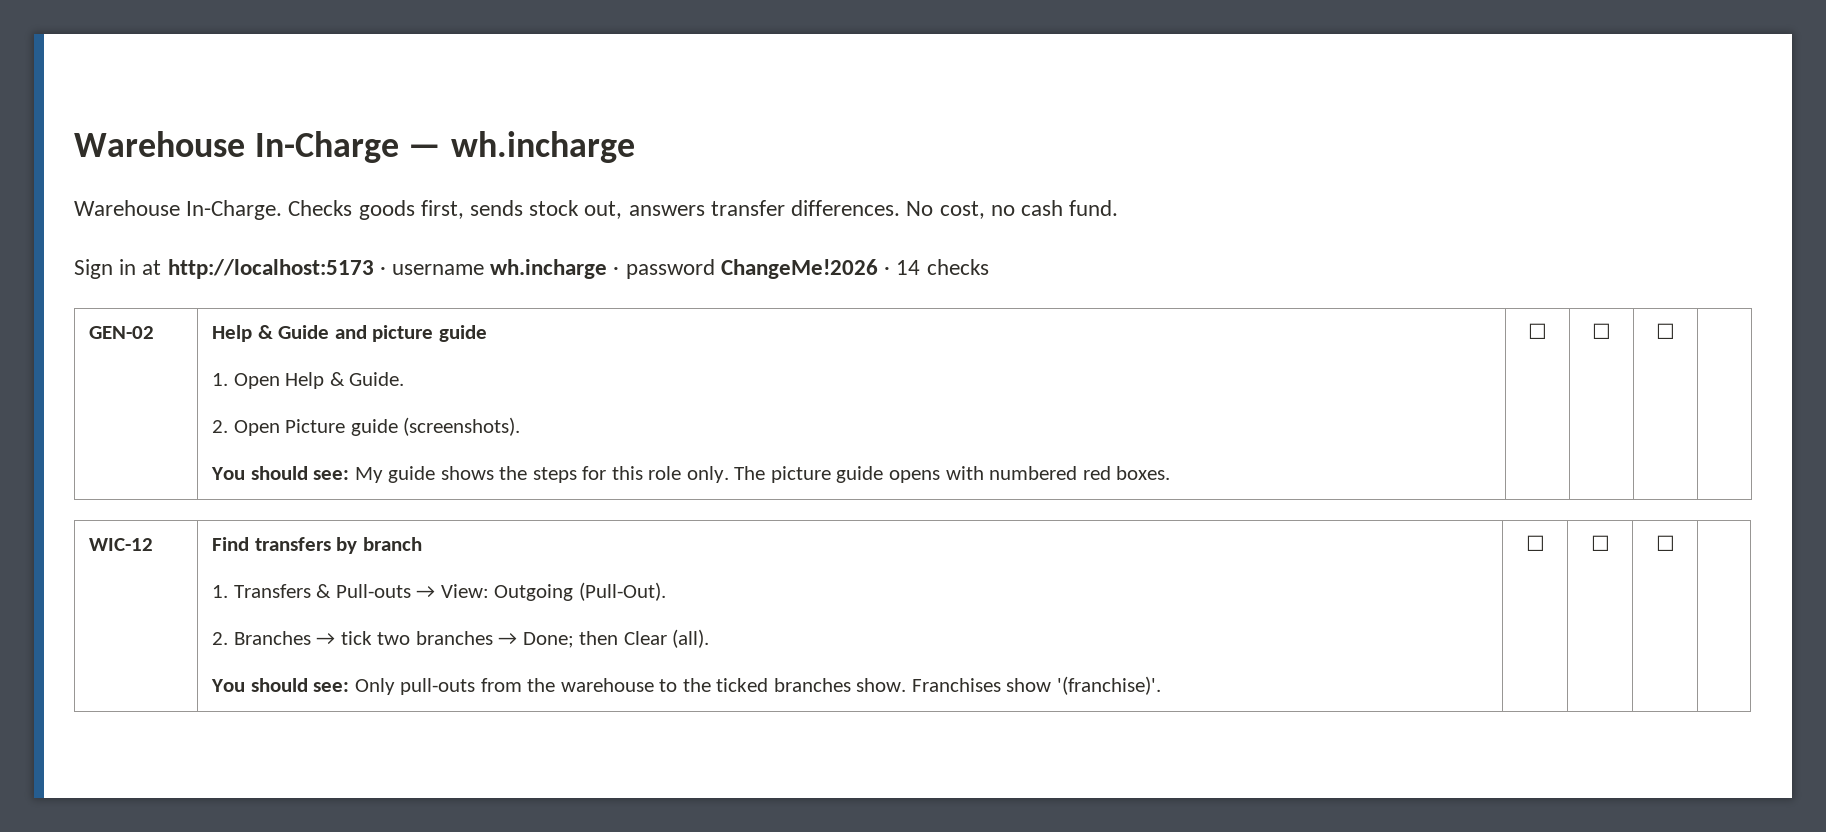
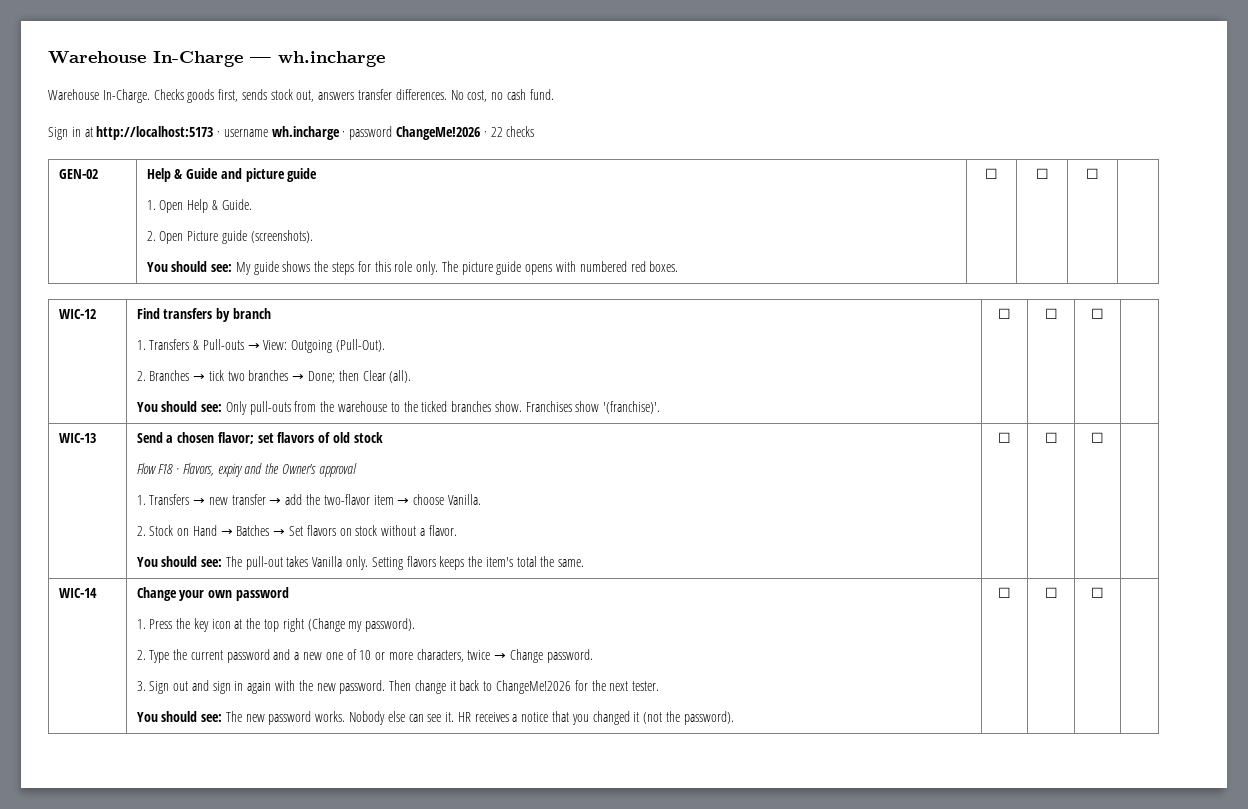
- Sign in at http://localhost:5173 · username wh.incharge · password ChangeMe!2026 · 14 checks
+ Sign in at http://localhost:5173 · username wh.incharge · password ChangeMe!2026 · 22 checks
+ WIC-13 | Send a chosen flavor; set flavors of old stock
+ Flow F18 · Flavors, expiry and the Owner's approval
+ 1. Transfers → new transfer → add the two-flavor item → choose Vanilla.
+ 2. Stock on Hand → Batches → Set flavors on stock without a flavor.
+ You should see: The pull-out takes Vanilla only. Setting flavors keeps the item's total the same. | ☐ | ☐ | ☐ |
+ WIC-14 | Change your own password
+ 1. Press the key icon at the top right (Change my password).
+ 2. Type the current password and a new one of 10 or more characters, twice → Change password.
+ 3. Sign out and sign in again with the new password. Then change it back to ChangeMe!2026 for the next tester.
+ You should see: The new password works. Nobody else can see it. HR receives a notice that you changed it (not the password). | ☐ | ☐ | ☐

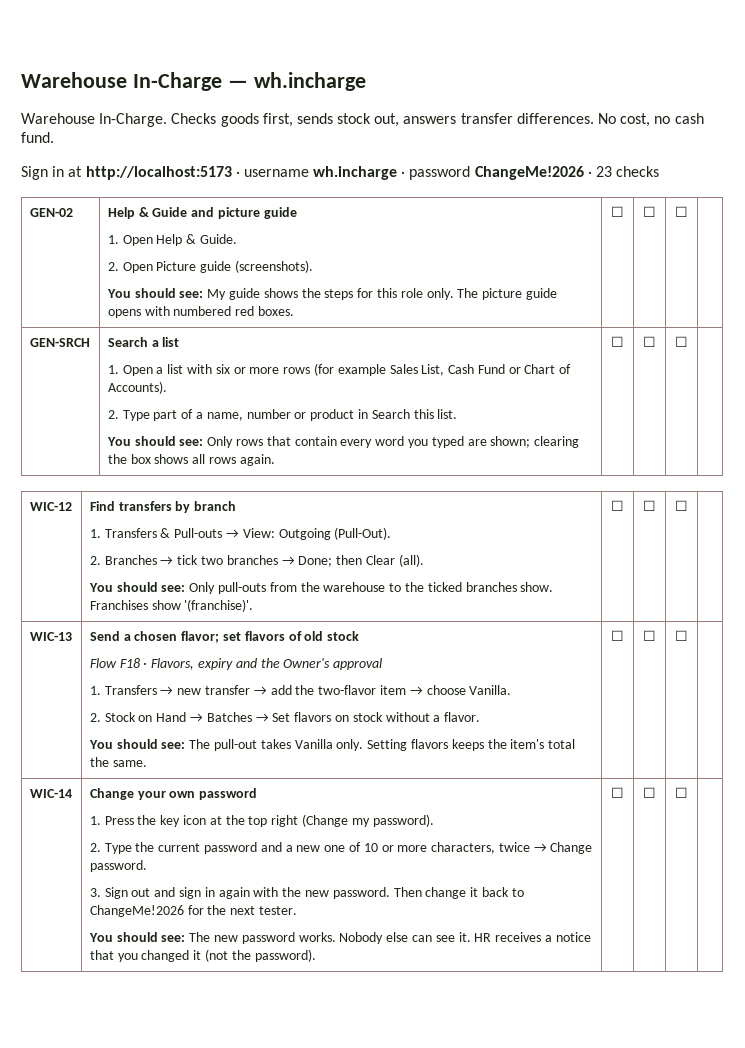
- Sign in at http://localhost:5173 · username wh.incharge · password ChangeMe!2026 · 22 checks
+ Sign in at http://localhost:5173 · username wh.incharge · password ChangeMe!2026 · 23 checks
+ GEN-SRCH | Search a list
+ 1. Open a list with six or more rows (for example Sales List, Cash Fund or Chart of Accounts).
+ 2. Type part of a name, number or product in Search this list.
+ You should see: Only rows that contain every word you typed are shown; clearing the box shows all rows again. | ☐ | ☐ | ☐

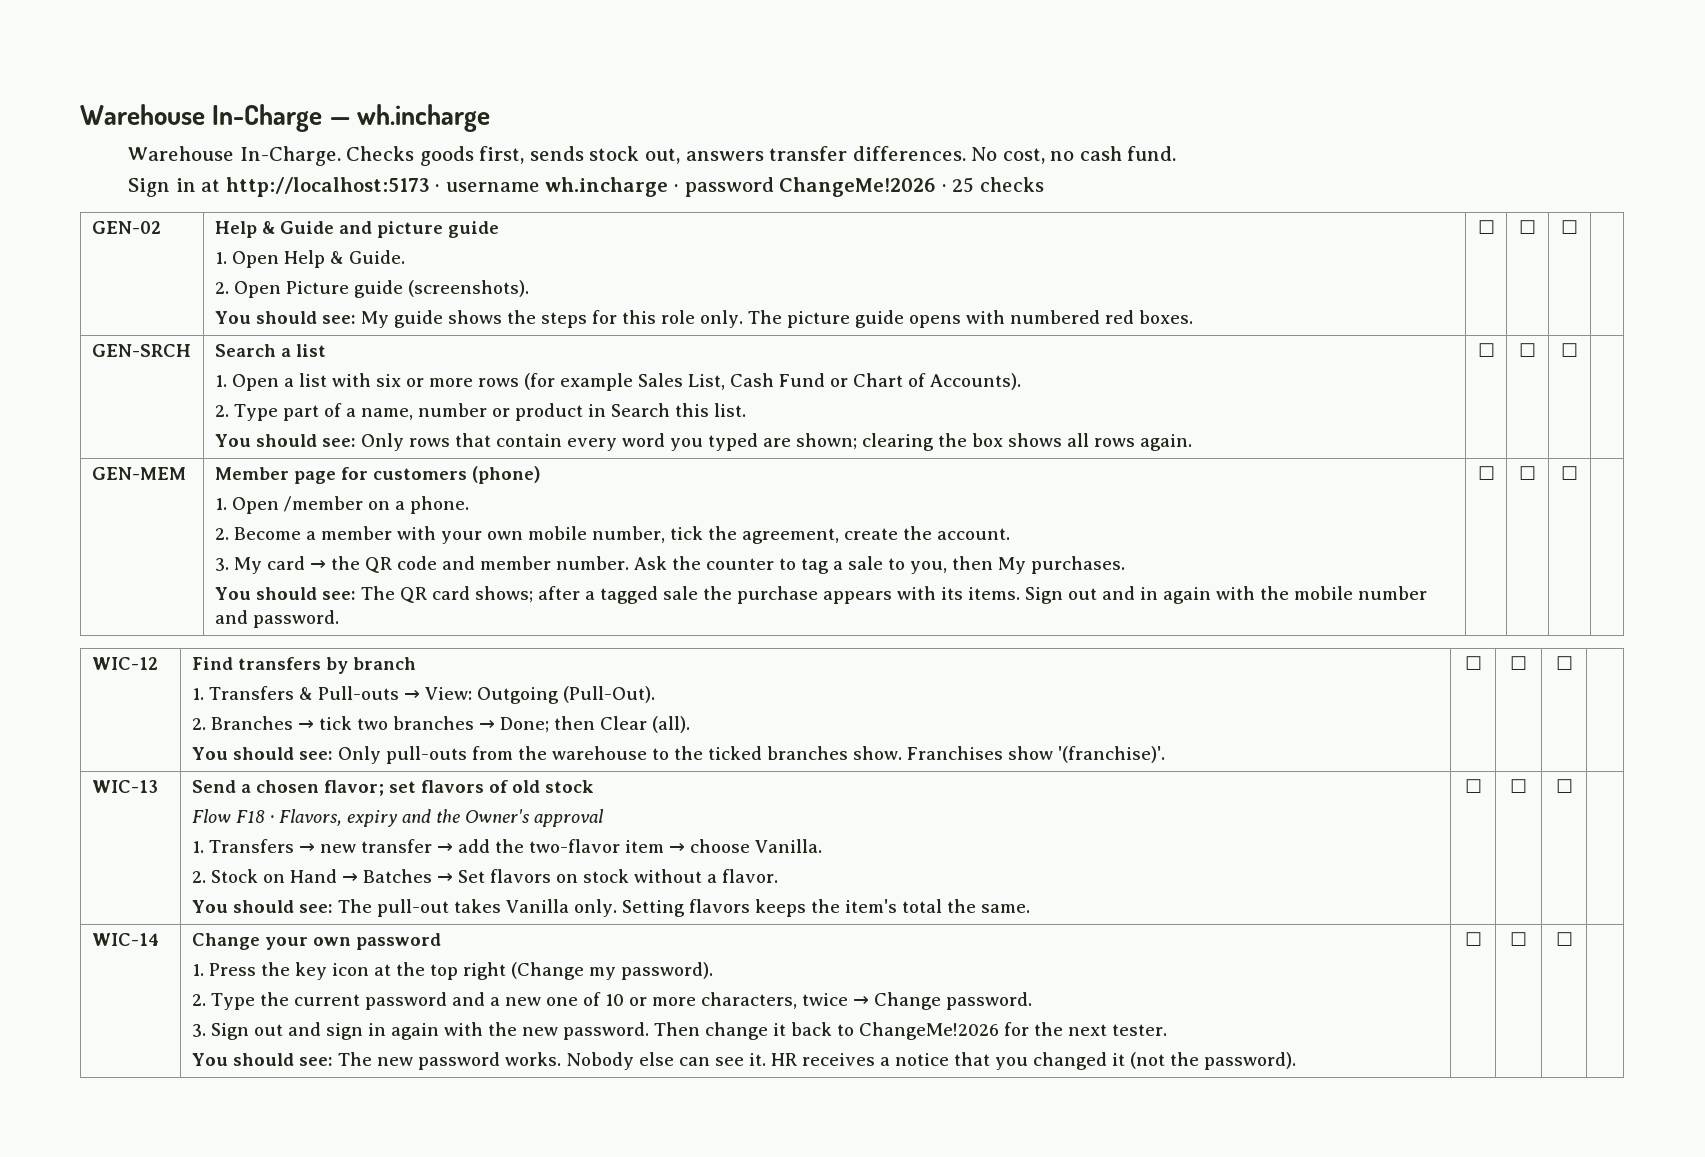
- Sign in at http://localhost:5173 · username wh.incharge · password ChangeMe!2026 · 23 checks
+ Sign in at http://localhost:5173 · username wh.incharge · password ChangeMe!2026 · 25 checks
+ GEN-MEM | Member page for customers (phone)
+ 1. Open /member on a phone.
+ 2. Become a member with your own mobile number, tick the agreement, create the account.
+ 3. My card → the QR code and member number. Ask the counter to tag a sale to you, then My purchases.
+ You should see: The QR card shows; after a tagged sale the purchase appears with its items. Sign out and in again with the mobile number and password. | ☐ | ☐ | ☐

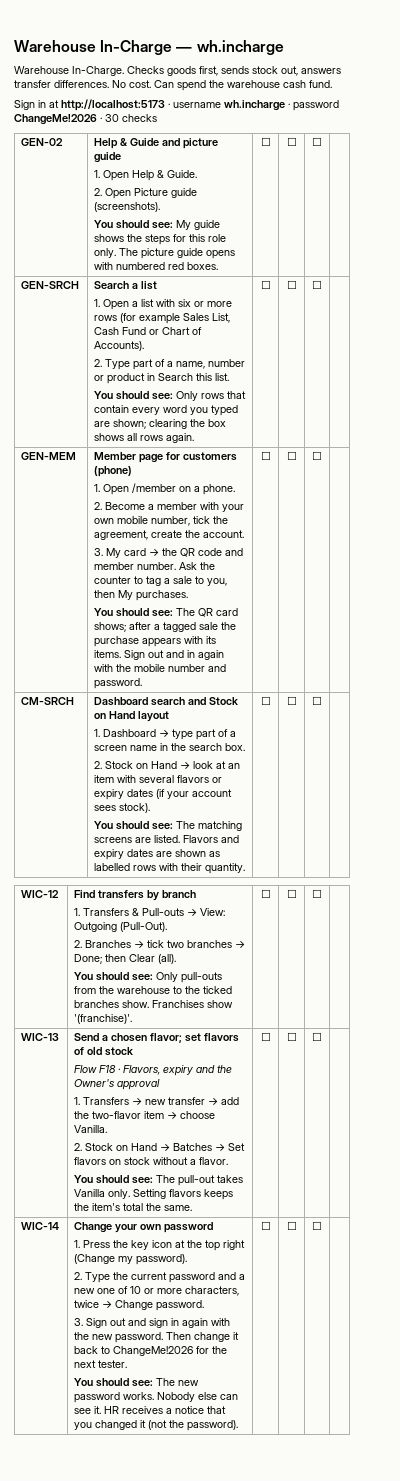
- No cost, no cash fund.
+ No cost. Can spend the warehouse cash fund.
- Sign in at http://localhost:5173 · username wh.incharge · password ChangeMe!2026 · 25 checks
+ Sign in at http://localhost:5173 · username wh.incharge · password ChangeMe!2026 · 30 checks
+ CM-SRCH | Dashboard search and Stock on Hand layout
+ 1. Dashboard → type part of a screen name in the search box.
+ 2. Stock on Hand → look at an item with several flavors or expiry dates (if your account sees stock).
+ You should see: The matching screens are listed. Flavors and expiry dates are shown as labelled rows with their quantity. | ☐ | ☐ | ☐

